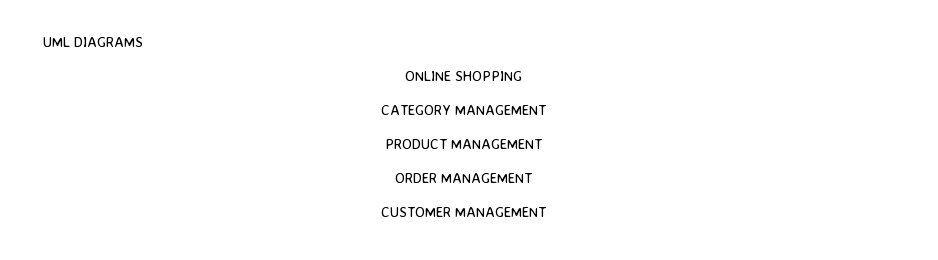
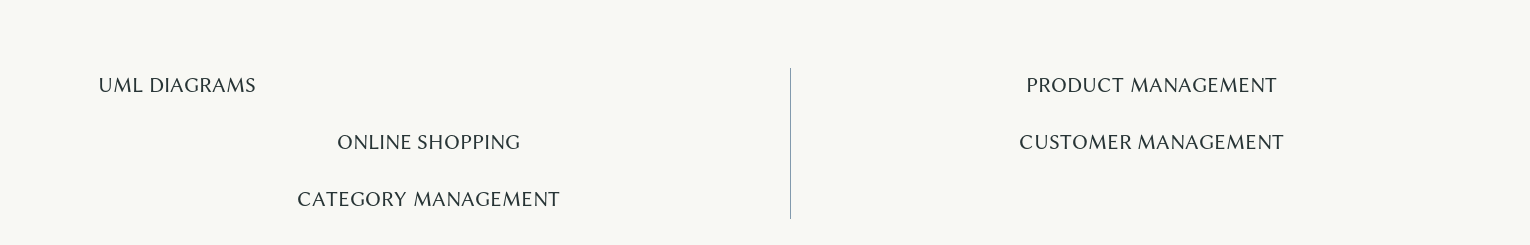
- ORDER MANAGEMENT

